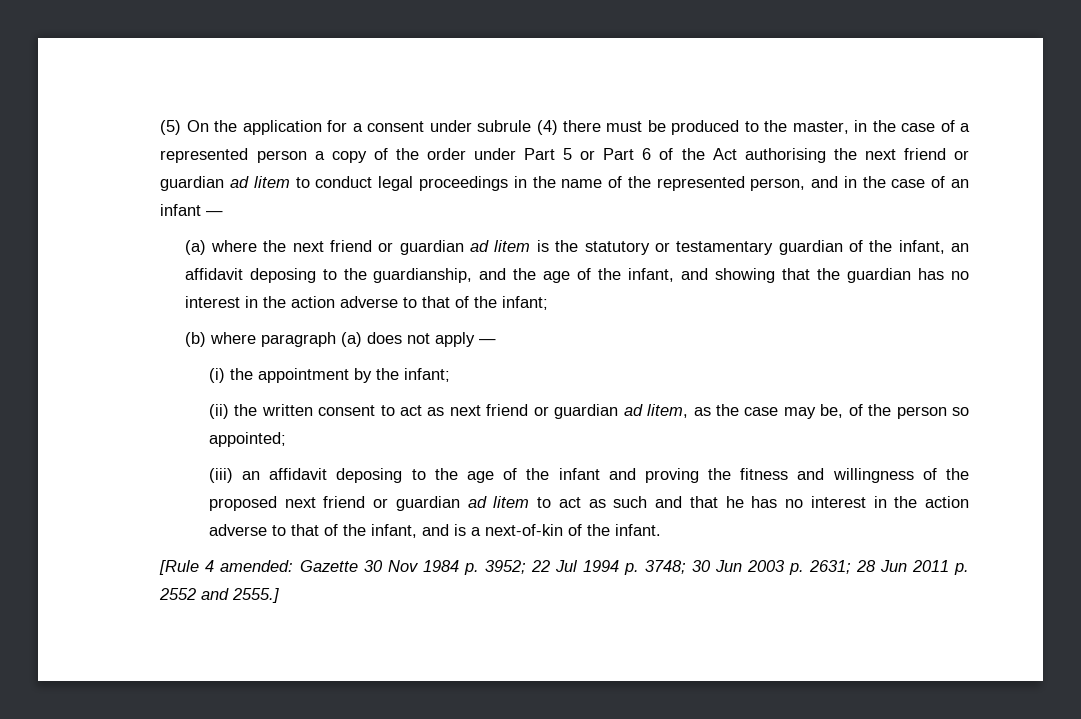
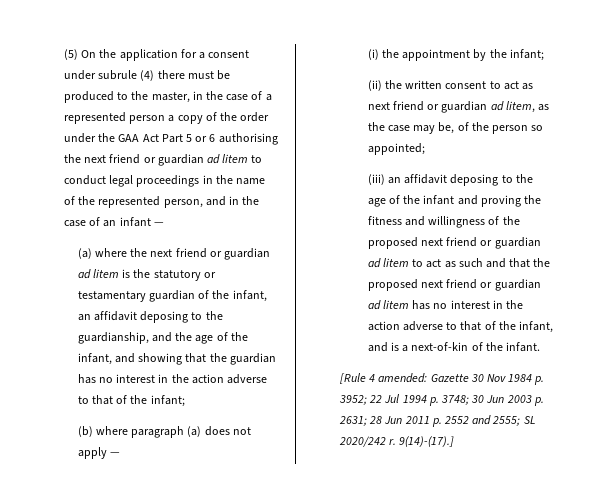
- (5) On the application for a consent under subrule (4) there must be produced to the master, in the case of a represented person a copy of the order under Part 5 or Part 6 of the Act authorising the next friend or guardian ad litem to conduct legal proceedings in the name of the represented person, and in the case of an infant —
+ (5) On the application for a consent under subrule (4) there must be produced to the master, in the case of a represented person a copy of the order under the GAA Act Part 5 or 6 authorising the next friend or guardian ad litem to conduct legal proceedings in the name of the represented person, and in the case of an infant —
- (iii) an affidavit deposing to the age of the infant and proving the fitness and willingness of the proposed next friend or guardian ad litem to act as such and that he has no interest in the action adverse to that of the infant, and is a next-of-kin of the infant.
+ (iii) an affidavit deposing to the age of the infant and proving the fitness and willingness of the proposed next friend or guardian ad litem to act as such and that the proposed next friend or guardian ad litem has no interest in the action adverse to that of the infant, and is a next-of-kin of the infant.
- [Rule 4 amended: Gazette 30 Nov 1984 p. 3952; 22 Jul 1994 p. 3748; 30 Jun 2003 p. 2631; 28 Jun 2011 p. 2552 and 2555.]
+ [Rule 4 amended: Gazette 30 Nov 1984 p. 3952; 22 Jul 1994 p. 3748; 30 Jun 2003 p. 2631; 28 Jun 2011 p. 2552 and 2555; SL 2020/242 r. 9(14)-(17).]

